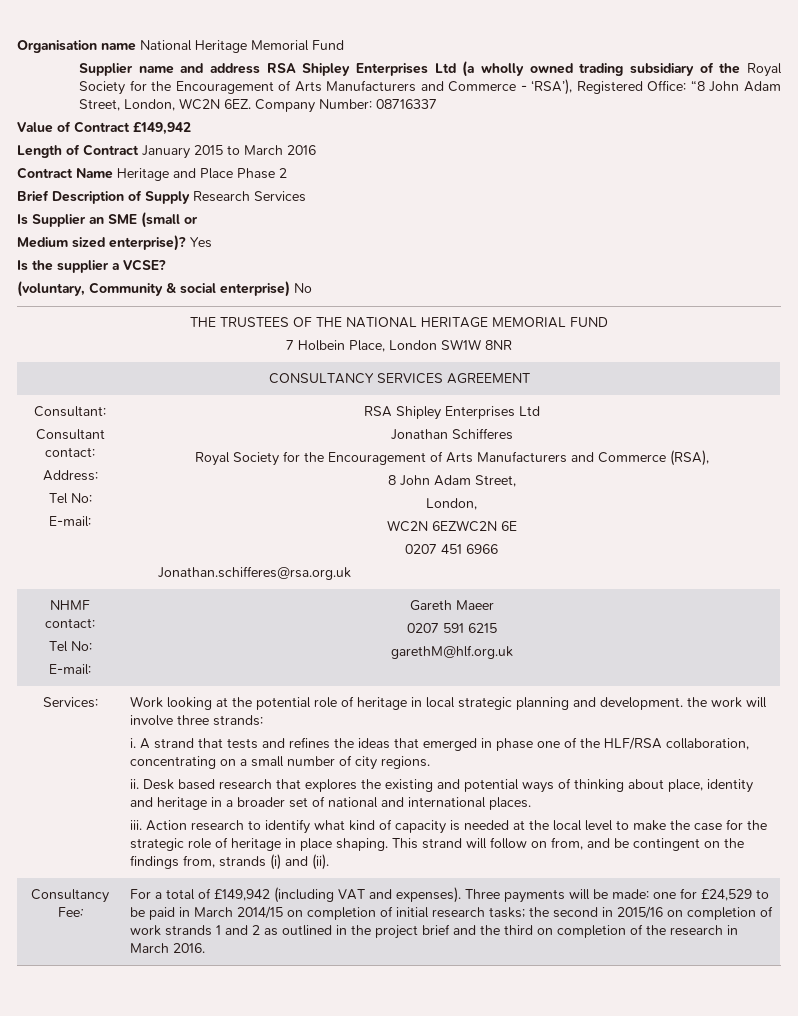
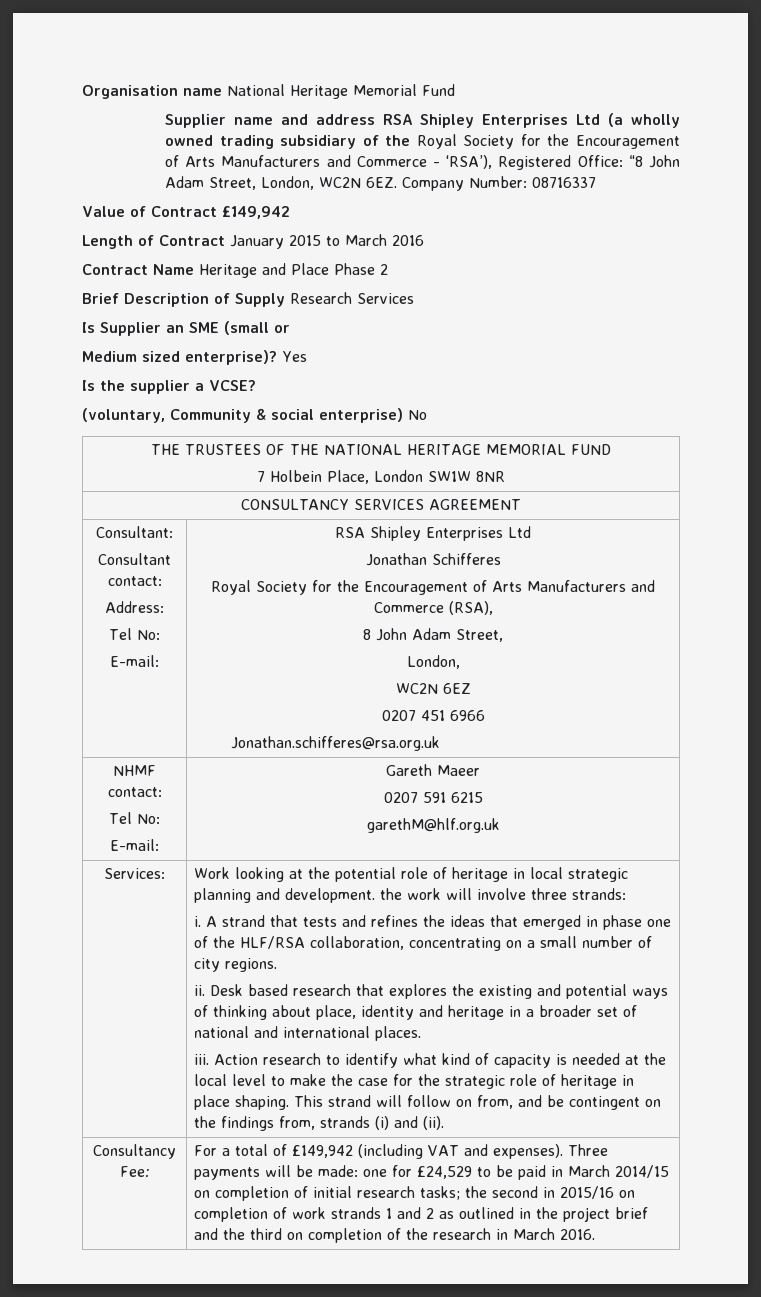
  Consultant:
  Consultant contact:
  Address:
  Tel No:
  E-mail: | RSA Shipley Enterprises Ltd
  Jonathan Schifferes
  Royal Society for the Encouragement of Arts Manufacturers and Commerce (RSA),
  8 John Adam Street,
  London,
- WC2N 6EZWC2N 6E
+ WC2N 6EZ

